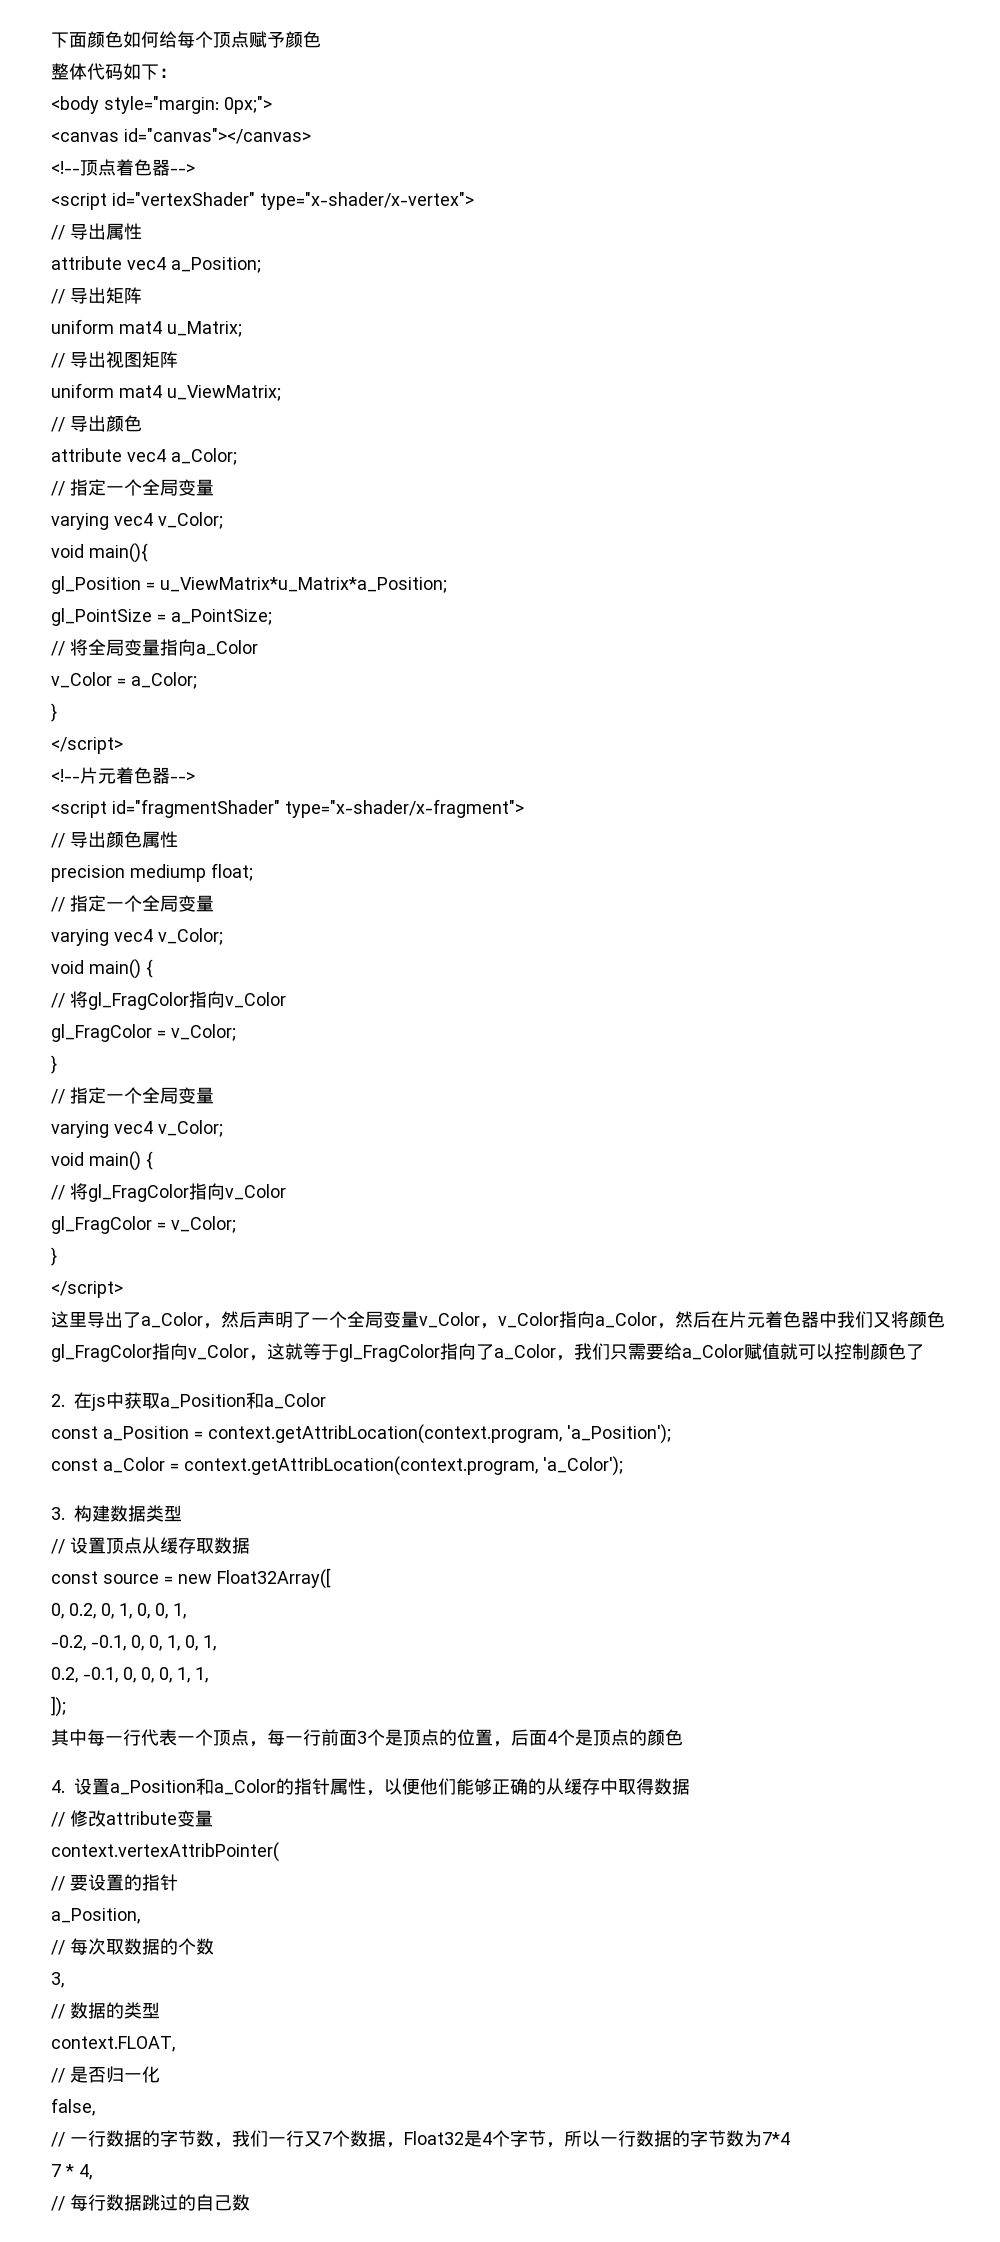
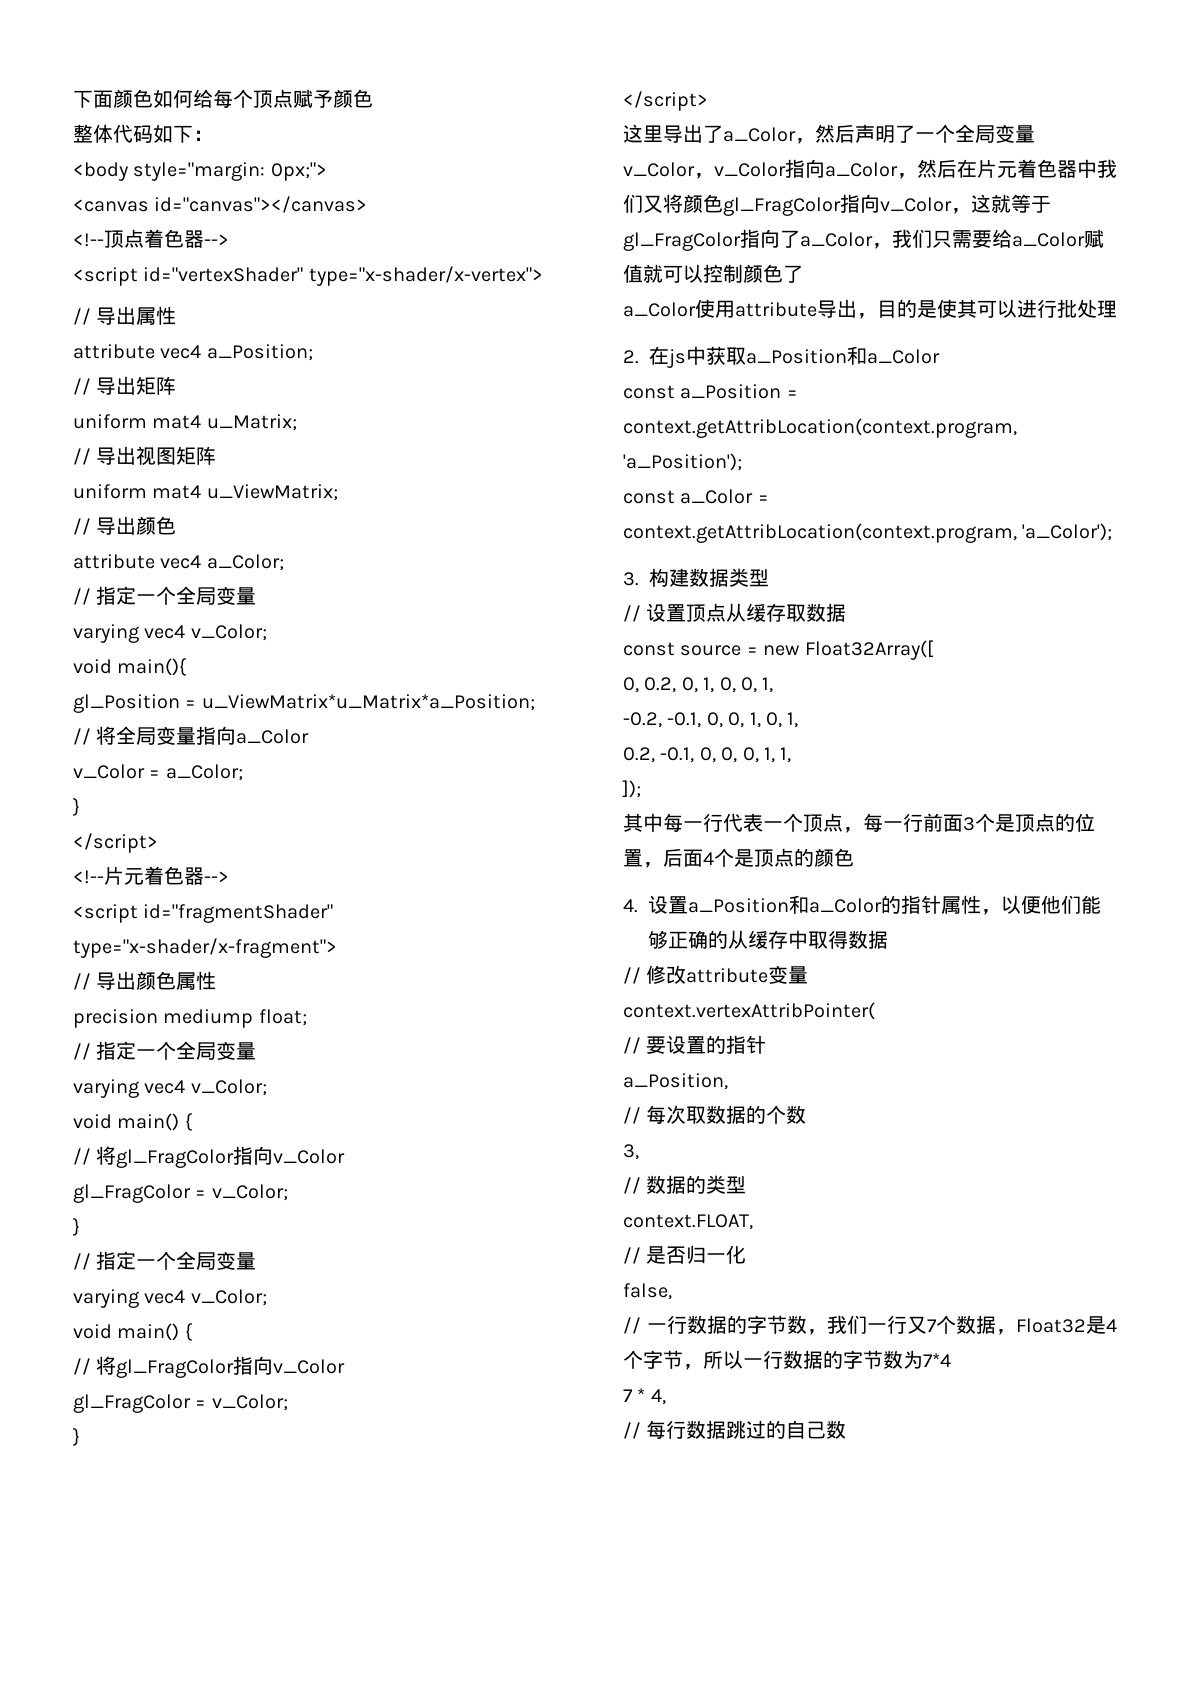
- gl_PointSize = a_PointSize;
+ a_Color使用attribute导出，目的是使其可以进行批处理

